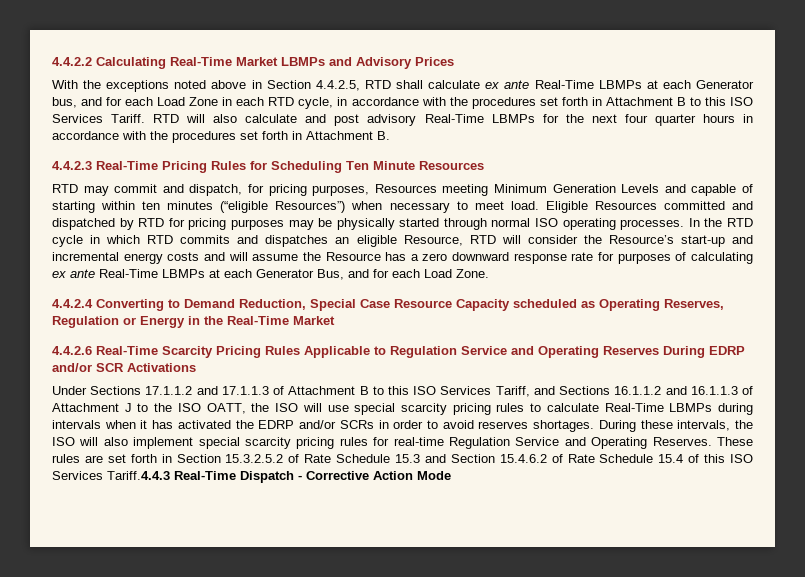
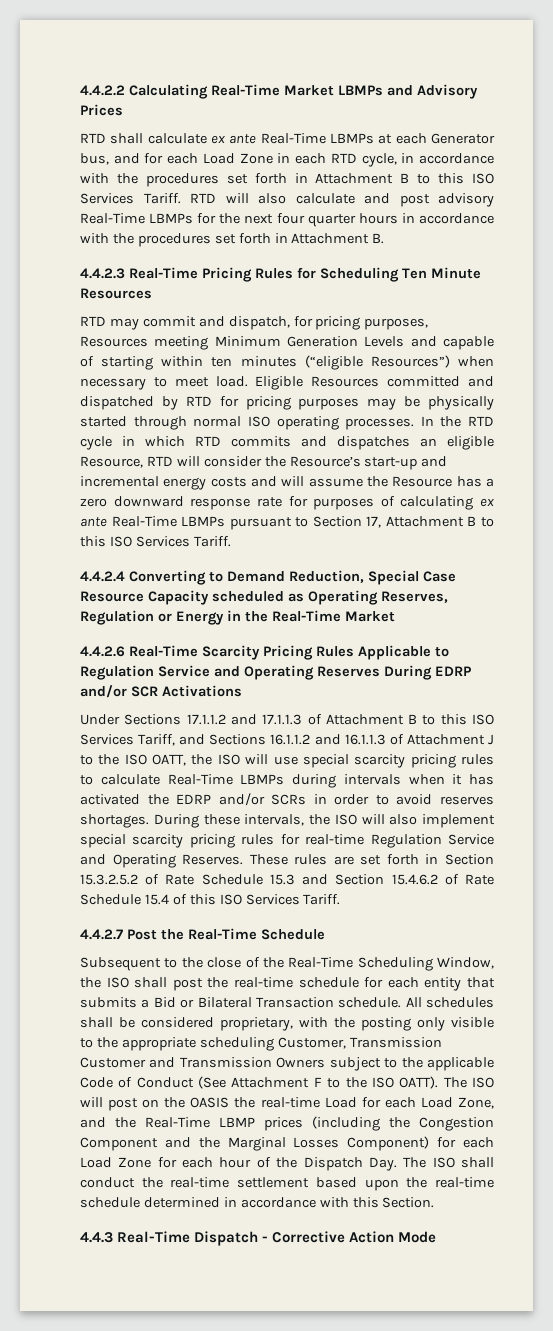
- With the exceptions noted above in Section 4.4.2.5, RTD shall calculate ex ante Real-Time LBMPs at each Generator bus, and for each Load Zone in each RTD cycle, in accordance with the procedures set forth in Attachment B to this ISO Services Tariff.
+ RTD shall calculate ex ante Real-Time LBMPs at each Generator bus, and for each Load Zone in each RTD cycle, in accordance with the procedures set forth in Attachment B to this ISO Services Tariff.
- In the RTD cycle in which RTD commits and dispatches an eligible Resource, RTD will consider the Resource’s start-up and incremental energy costs and will assume the Resource has a zero downward response rate for purposes of calculating ex ante Real-Time LBMPs at each Generator Bus, and for each Load Zone.
+ In the RTD cycle in which RTD commits and dispatches an eligible Resource, RTD will consider the Resource’s start-up and incremental energy costs and will assume the Resource has a zero downward response rate for purposes of calculating ex ante Real-Time LBMPs pursuant to Section 17, Attachment B to this ISO Services Tariff.
- These rules are set forth in Section 15.3.2.5.2 of Rate Schedule 15.3 and Section 15.4.6.2 of Rate Schedule 15.4 of this ISO Services Tariff.4.4.3 Real-Time Dispatch - Corrective Action Mode
+ These rules are set forth in Section 15.3.2.5.2 of Rate Schedule 15.3 and Section 15.4.6.2 of Rate Schedule 15.4 of this ISO Services Tariff.
+ 4.4.2.7 Post the Real-Time Schedule
+ Subsequent to the close of the Real-Time Scheduling Window, the ISO shall post the real-time schedule for each entity that submits a Bid or Bilateral Transaction schedule. All schedules shall be considered proprietary, with the posting only visible to the appropriate scheduling Customer, Transmission Customer and Transmission Owners subject to the applicable Code of Conduct (See Attachment F to the ISO OATT). The ISO will post on the OASIS the real-time Load for each Load Zone, and the Real-Time LBMP prices (including the Congestion Component and the Marginal Losses Component) for each Load Zone for each hour of the Dispatch Day. The ISO shall conduct the real-time settlement based upon the real-time schedule determined in accordance with this Section.
+ 4.4.3 Real-Time Dispatch - Corrective Action Mode

